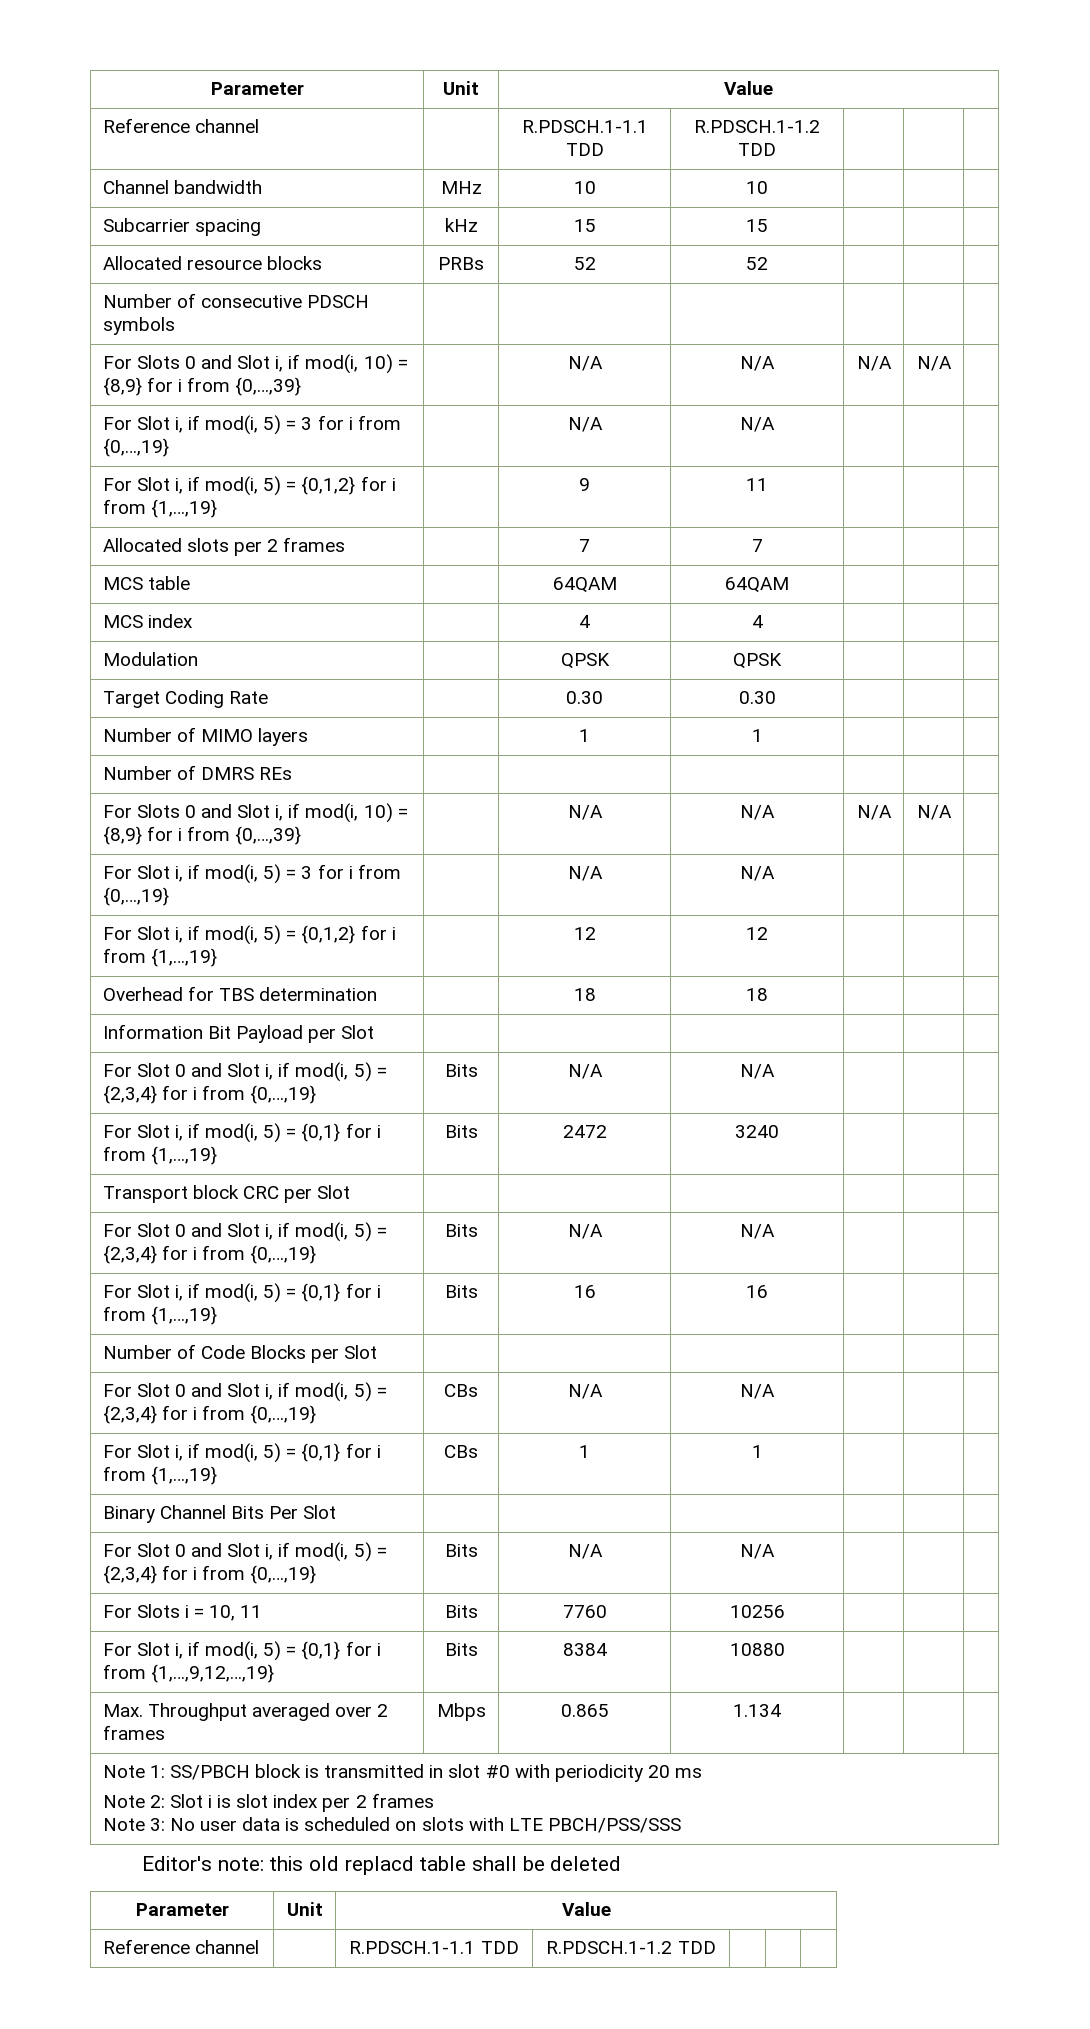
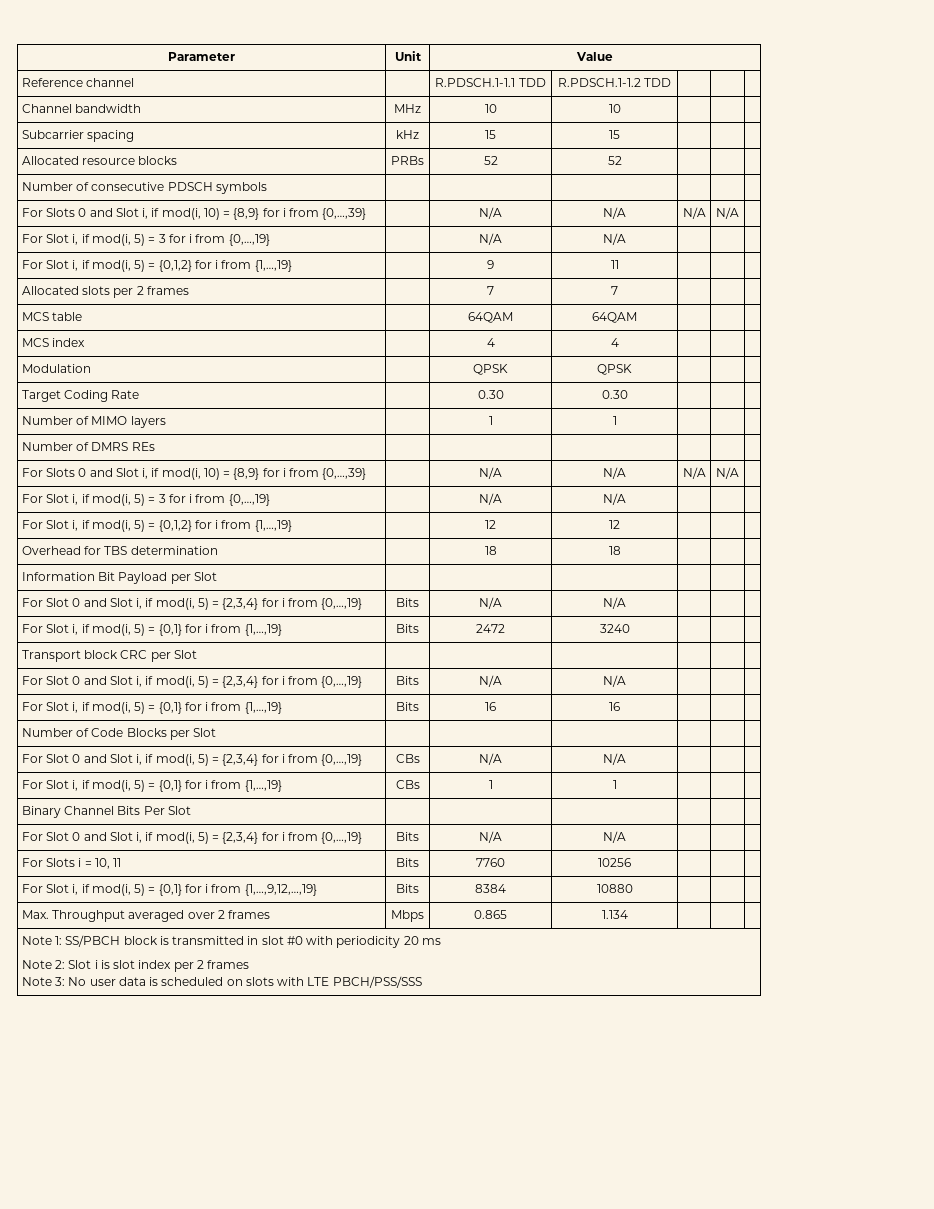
- Editor's note: this old replacd table shall be deleted
- Parameter | Unit | Value
- Reference channel | | R.PDSCH.1-1.1 TDD | R.PDSCH.1-1.2 TDD | | |

